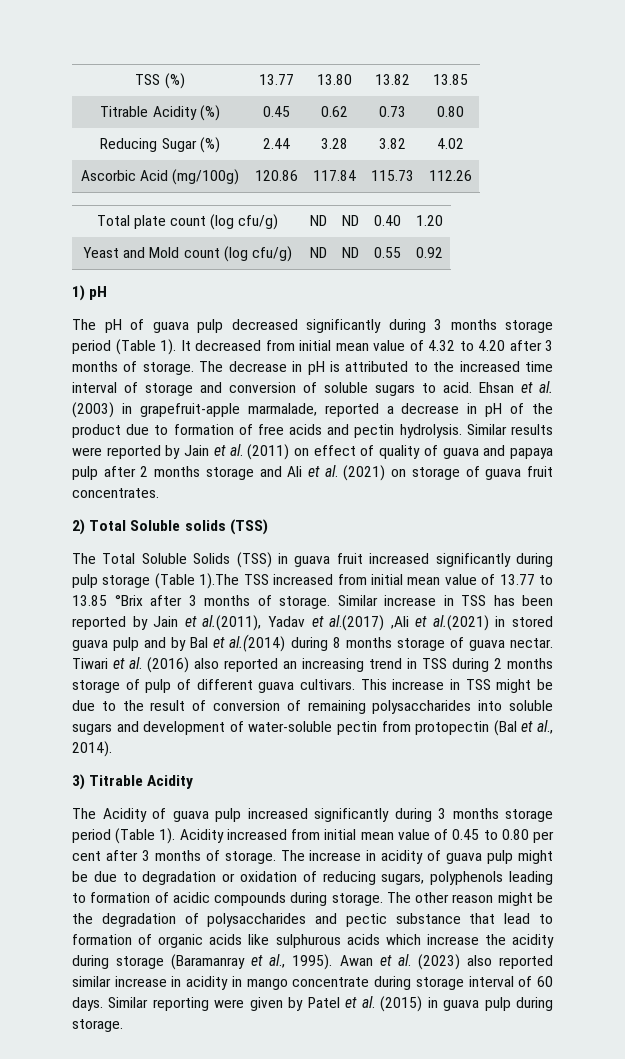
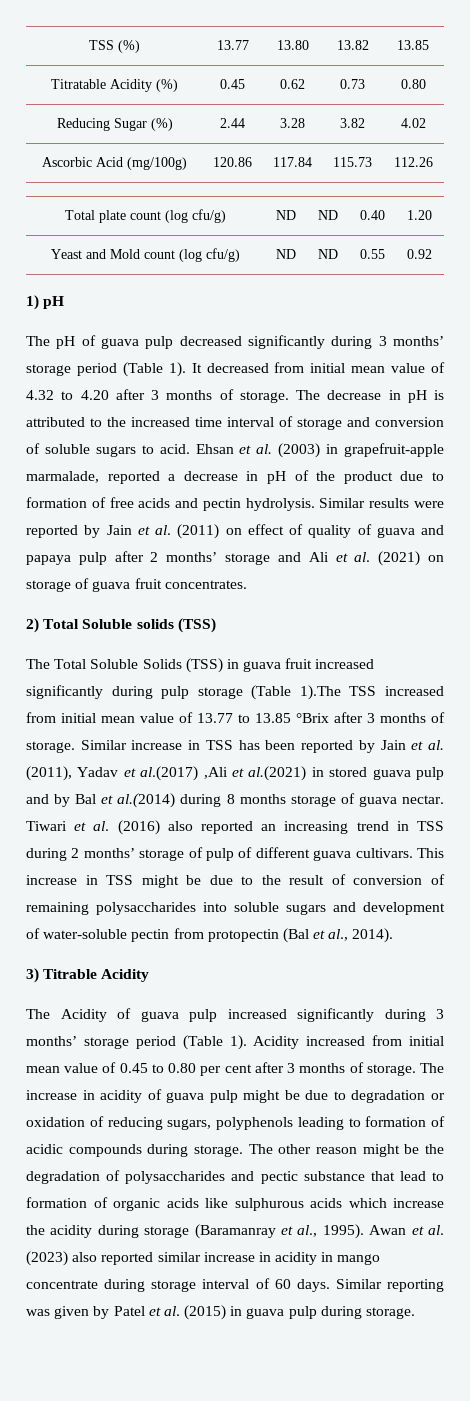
- Titrable Acidity (%) | 0.45 | 0.62 | 0.73 | 0.80
+ Titratable Acidity (%) | 0.45 | 0.62 | 0.73 | 0.80
- The pH of guava pulp decreased significantly during 3 months storage period (Table 1).
+ The pH of guava pulp decreased significantly during 3 months’ storage period (Table 1).
- Similar results were reported by Jain et al. (2011) on effect of quality of guava and papaya pulp after 2 months storage and Ali et al. (2021) on storage of guava fruit concentrates.
+ Similar results were reported by Jain et al. (2011) on effect of quality of guava and papaya pulp after 2 months’ storage and Ali et al. (2021) on storage of guava fruit concentrates.
- Similar increase in TSS has been reported by Jain et al.(2011), Yadav et al.(2017) ,Ali et al.(2021) in stored guava pulp and by Bal et al.(2014) during 8 months storage of guava nectar.
+ Similar increase in TSS has been reported by Jain et al. (2011), Yadav et al.(2017) ,Ali et al.(2021) in stored guava pulp and by Bal et al.(2014) during 8 months storage of guava nectar.
- Tiwari et al. (2016) also reported an increasing trend in TSS during 2 months storage of pulp of different guava cultivars.
+ Tiwari et al. (2016) also reported an increasing trend in TSS during 2 months’ storage of pulp of different guava cultivars.
- The Acidity of guava pulp increased significantly during 3 months storage period (Table 1).
+ The Acidity of guava pulp increased significantly during 3 months’ storage period (Table 1).
- Similar reporting were given by Patel et al. (2015) in guava pulp during storage.
+ Similar reporting was given by Patel et al. (2015) in guava pulp during storage.

